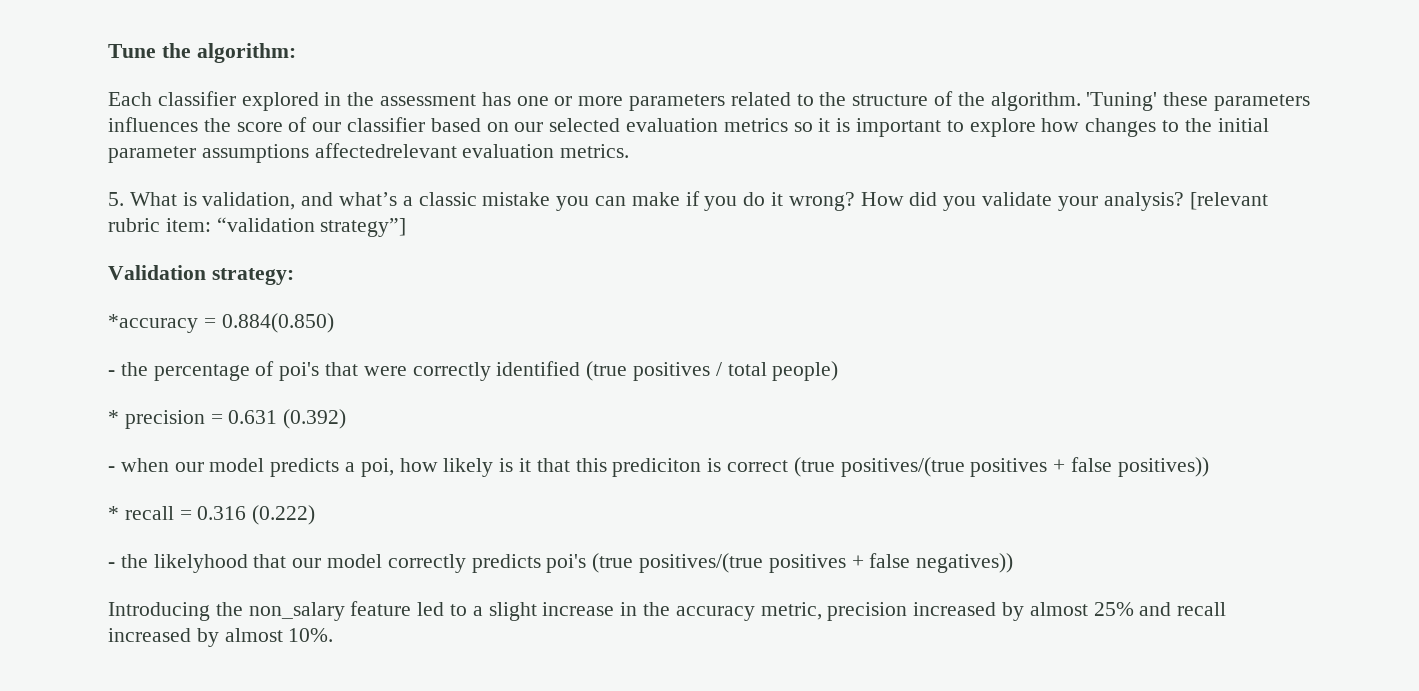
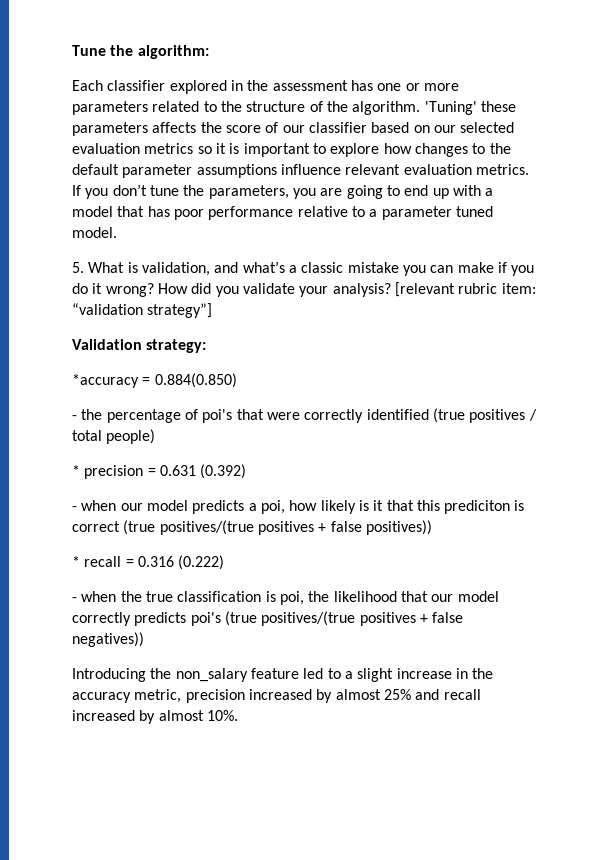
- 'Tuning' these parameters influences the score of our classifier based on our selected evaluation metrics so it is important to explore how changes to the initial parameter assumptions affectedrelevant evaluation metrics.
+ 'Tuning' these parameters affects the score of our classifier based on our selected evaluation metrics so it is important to explore how changes to the default parameter assumptions influence relevant evaluation metrics. If you don’t tune the parameters, you are going to end up with a model that has poor performance relative to a parameter tuned model.
- - the likelyhood that our model correctly predicts poi's (true positives/(true positives + false negatives))
+ - when the true classification is poi, the likelihood that our model correctly predicts poi's (true positives/(true positives + false negatives))

